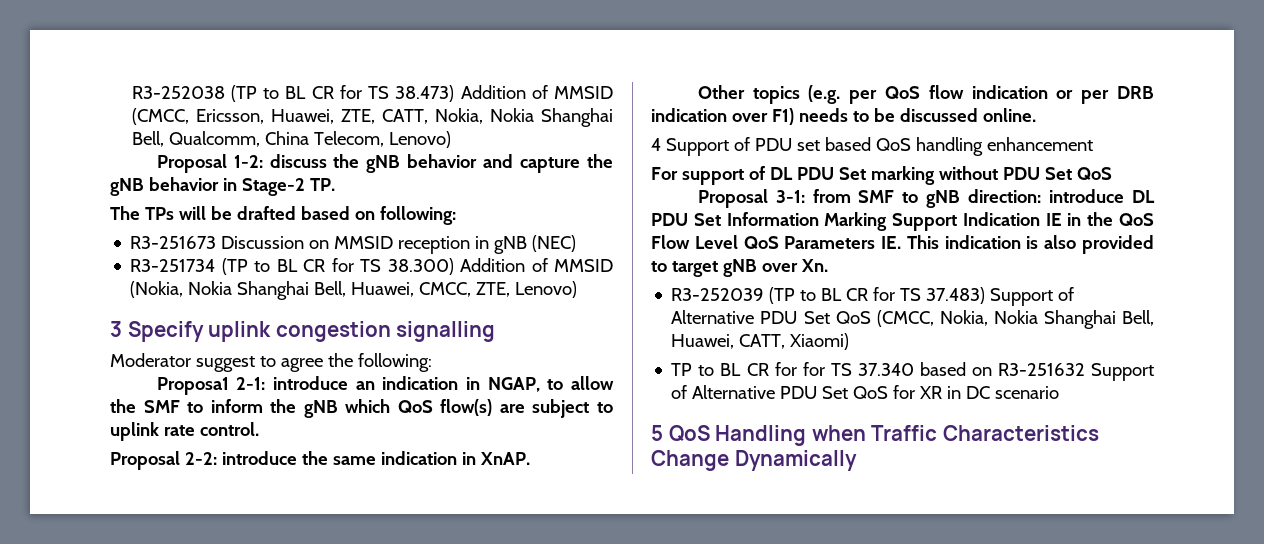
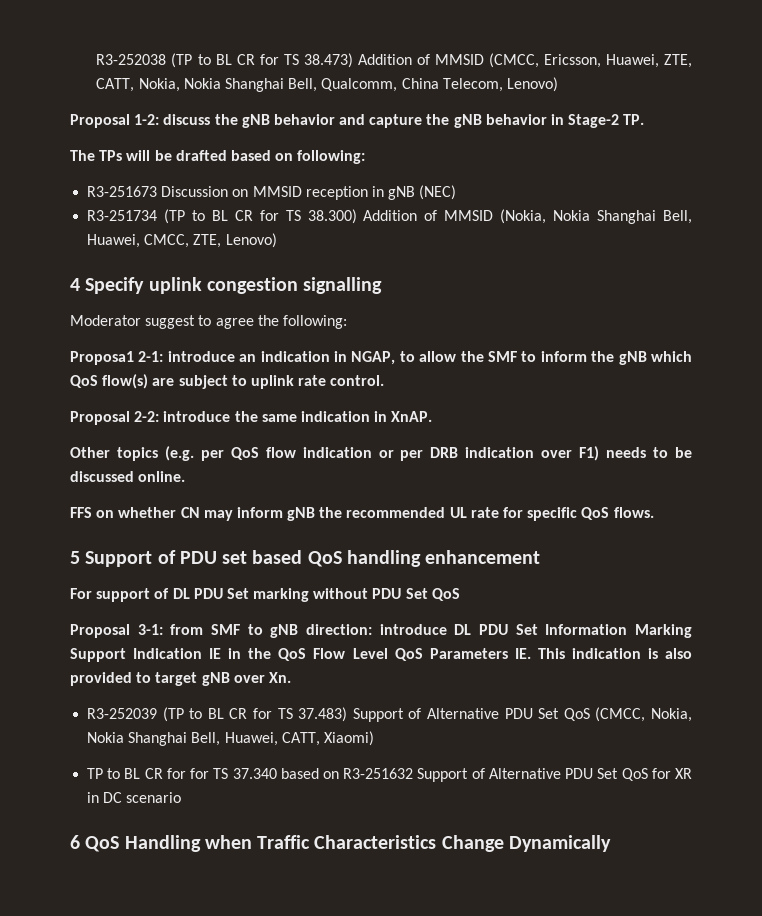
- 3 Specify uplink congestion signalling
+ 4 Specify uplink congestion signalling
- 4 Support of PDU set based QoS handling enhancement
+ FFS on whether CN may inform gNB the recommended UL rate for specific QoS flows.
+ 5 Support of PDU set based QoS handling enhancement
- 5 QoS Handling when Traffic Characteristics Change Dynamically
+ 6 QoS Handling when Traffic Characteristics Change Dynamically

